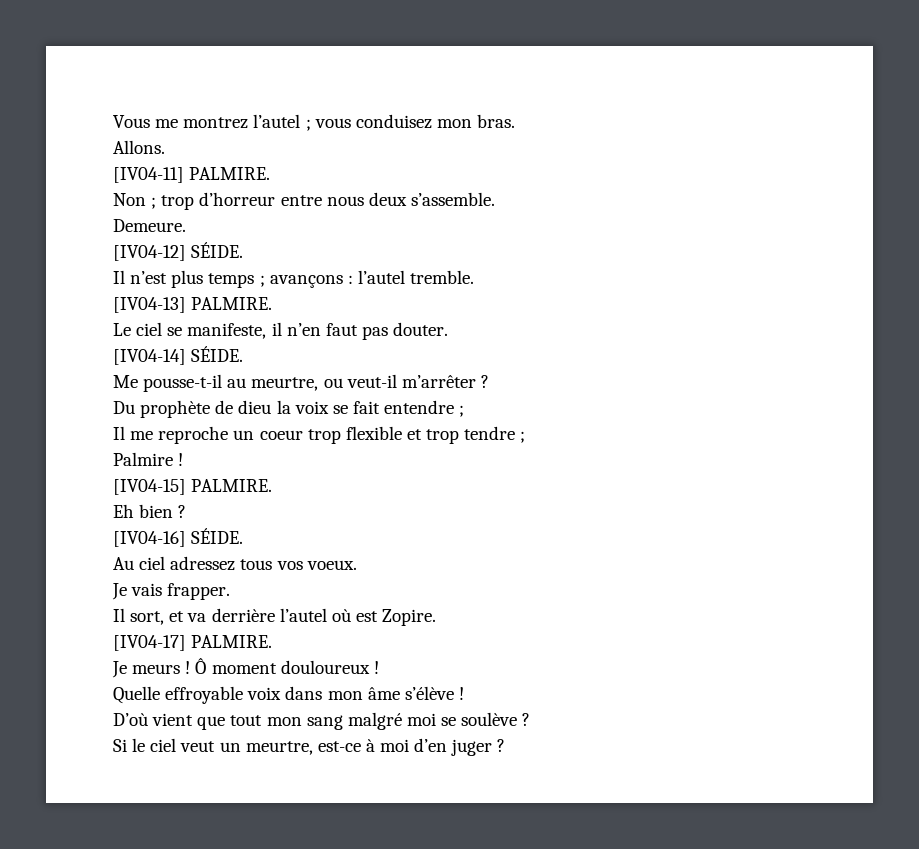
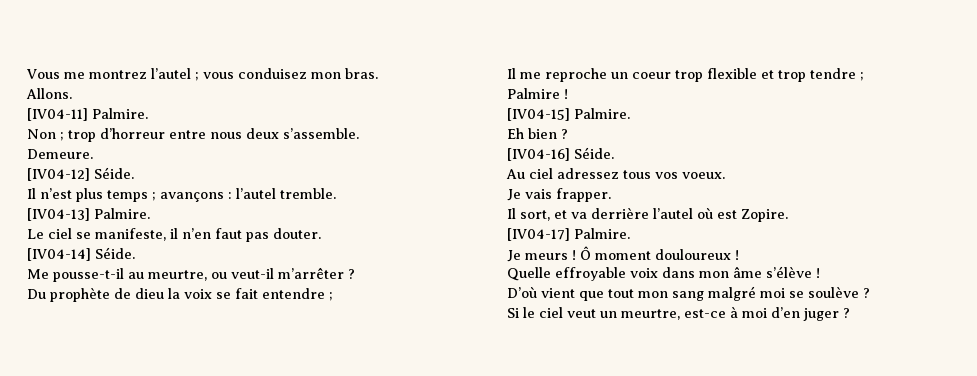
- [IV04-11] PALMIRE.
+ [IV04-11] Palmire.
- [IV04-12] SÉIDE.
+ [IV04-12] Séide.
- [IV04-13] PALMIRE.
+ [IV04-13] Palmire.
- [IV04-14] SÉIDE.
+ [IV04-14] Séide.
- [IV04-15] PALMIRE.
+ [IV04-15] Palmire.
- [IV04-16] SÉIDE.
+ [IV04-16] Séide.
- [IV04-17] PALMIRE.
+ [IV04-17] Palmire.

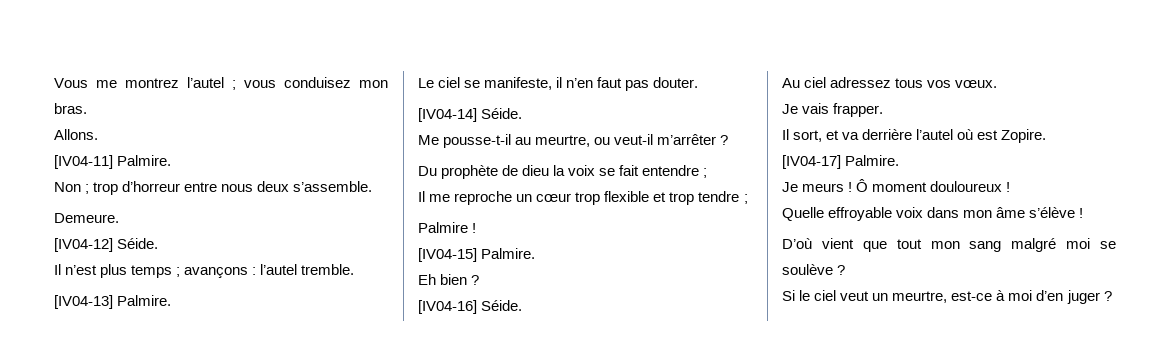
- Il me reproche un coeur trop flexible et trop tendre ;
+ Il me reproche un cœur trop flexible et trop tendre ;
- Au ciel adressez tous vos voeux.
+ Au ciel adressez tous vos vœux.

